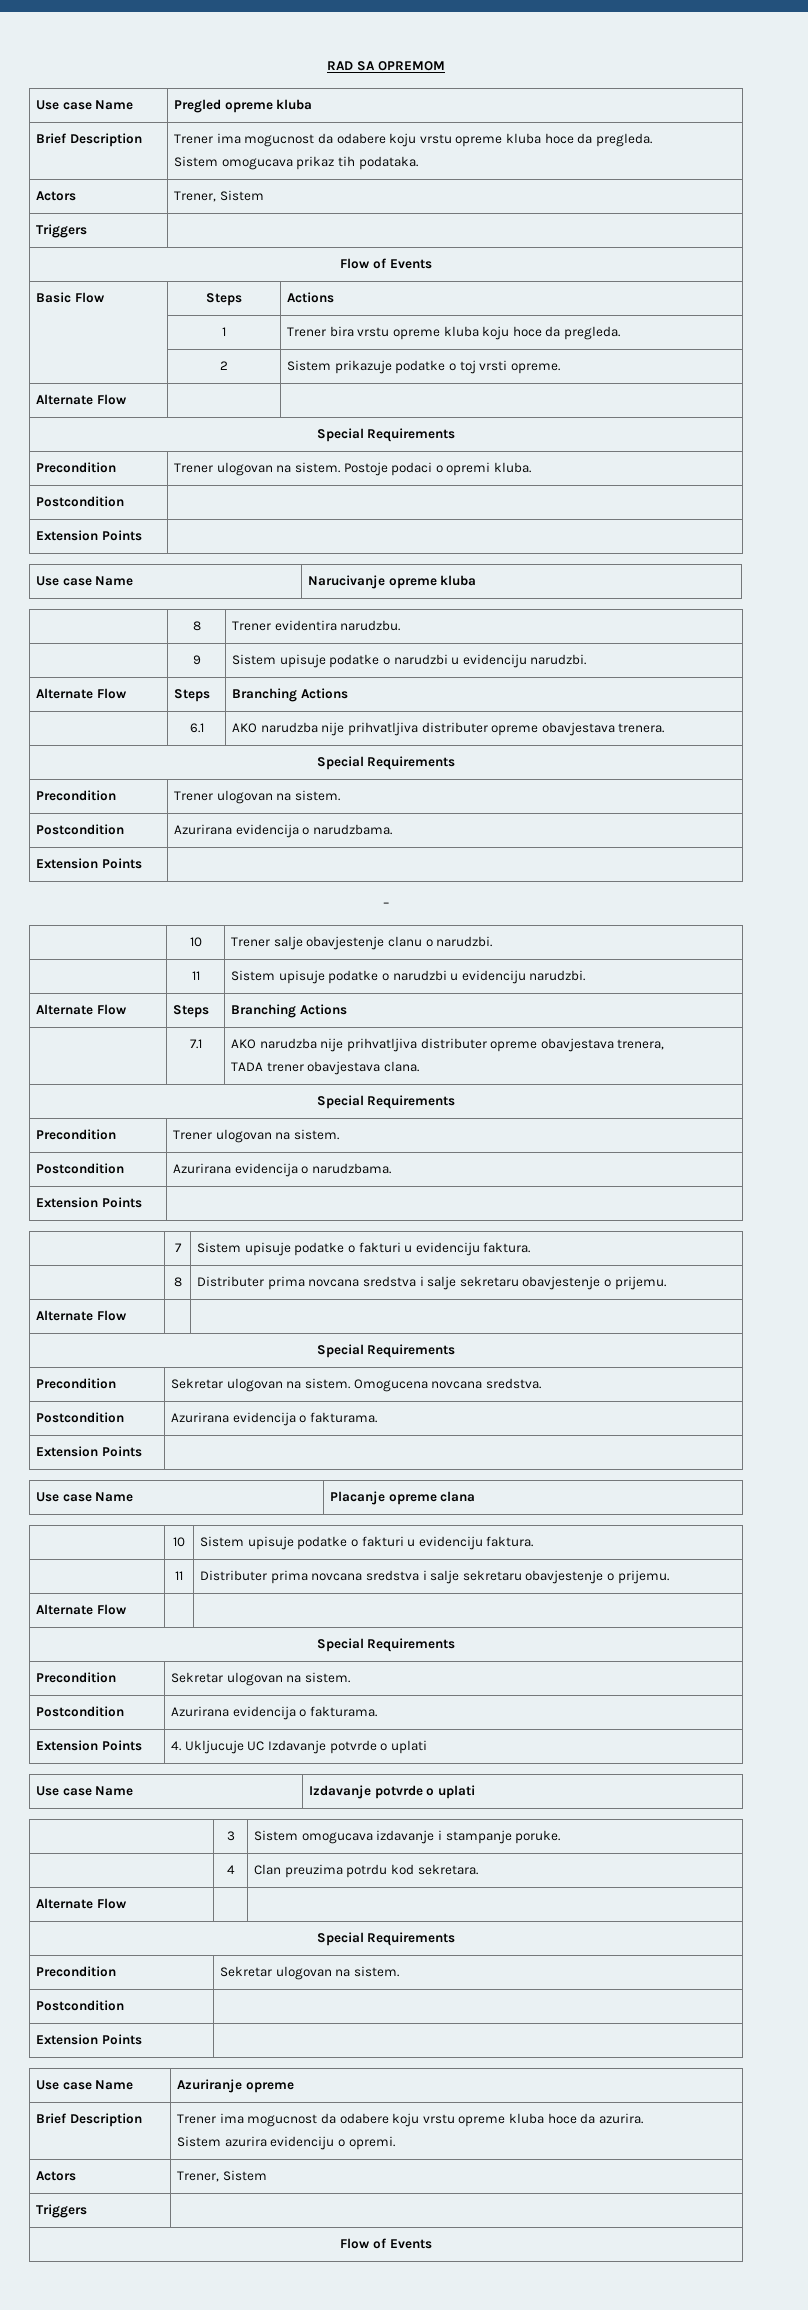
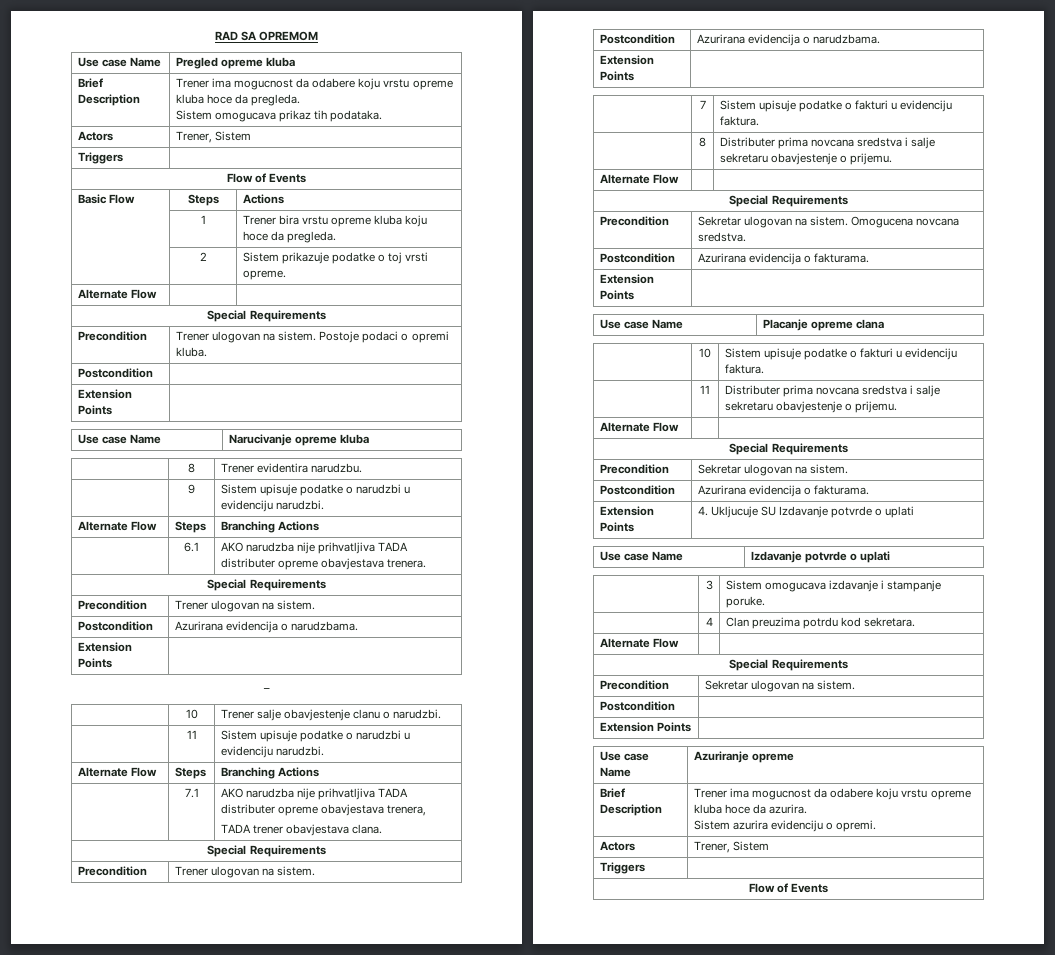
- | 6.1 | AKO narudzba nije prihvatljiva distributer opreme obavjestava trenera.
+ | 6.1 | AKO narudzba nije prihvatljiva TADA distributer opreme obavjestava trenera.
- | 7.1 | AKO narudzba nije prihvatljiva distributer opreme obavjestava trenera,
+ | 7.1 | AKO narudzba nije prihvatljiva TADA distributer opreme obavjestava trenera,
- Extension Points | 4. Ukljucuje UC Izdavanje potvrde o uplati
+ Extension Points | 4. Ukljucuje SU Izdavanje potvrde o uplati

